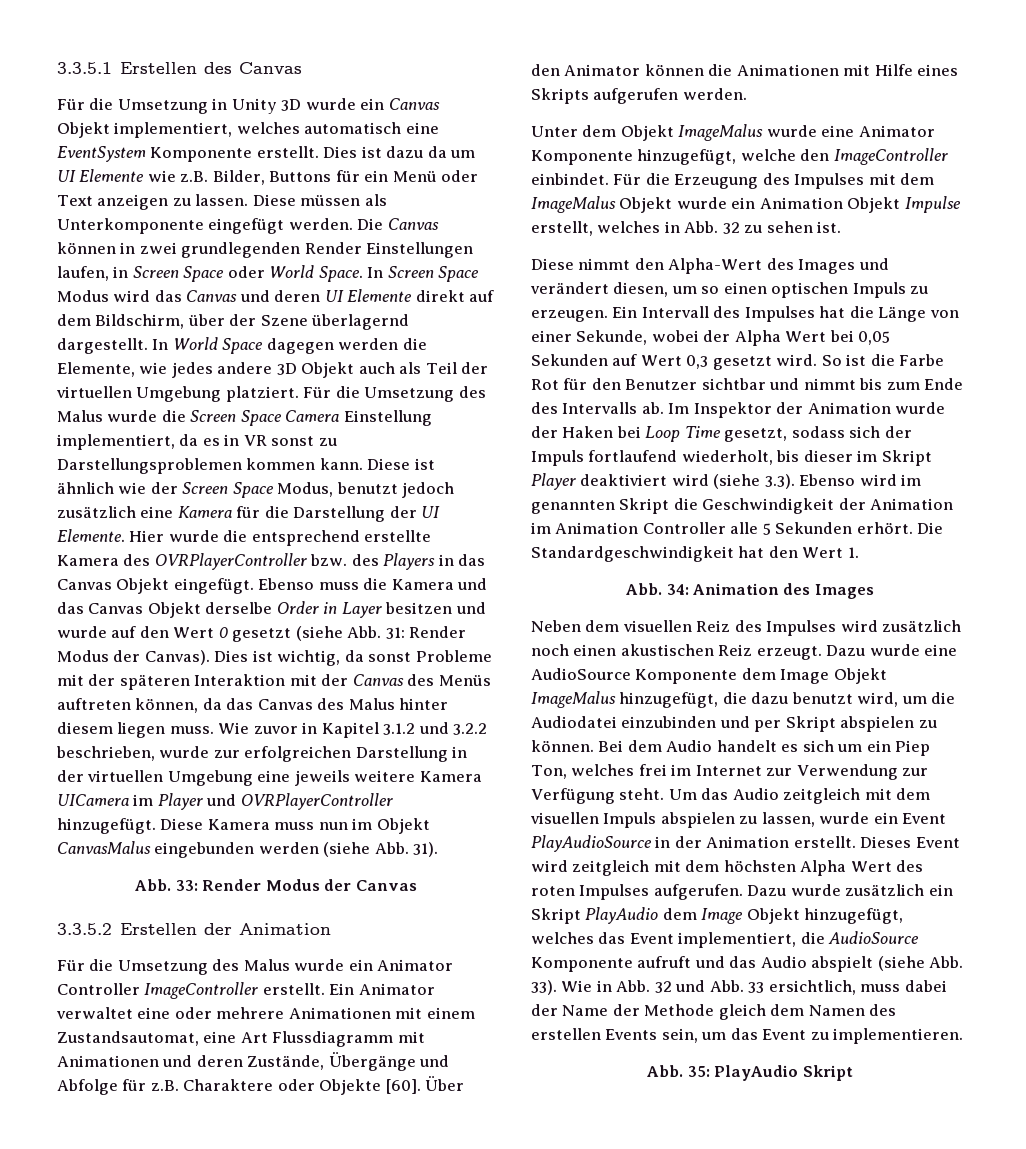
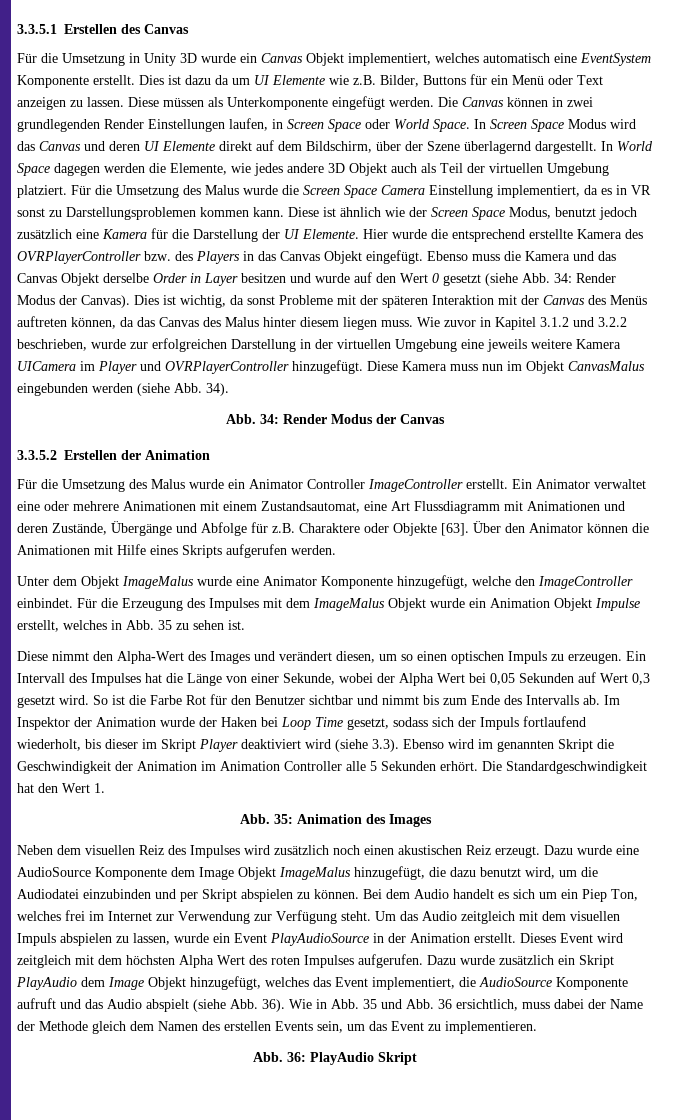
- Ebenso muss die Kamera und das Canvas Objekt derselbe Order in Layer besitzen und wurde auf den Wert 0 gesetzt (siehe Abb. 31: Render Modus der Canvas).
+ Ebenso muss die Kamera und das Canvas Objekt derselbe Order in Layer besitzen und wurde auf den Wert 0 gesetzt (siehe Abb. 34: Render Modus der Canvas).
- Diese Kamera muss nun im Objekt CanvasMalus eingebunden werden (siehe Abb. 31).
- Abb. 33: Render Modus der Canvas
+ Diese Kamera muss nun im Objekt CanvasMalus eingebunden werden (siehe Abb. 34).
+ Abb. 34: Render Modus der Canvas
- Ein Animator verwaltet eine oder mehrere Animationen mit einem Zustandsautomat, eine Art Flussdiagramm mit Animationen und deren Zustände, Übergänge und Abfolge für z.B. Charaktere oder Objekte [60].
+ Ein Animator verwaltet eine oder mehrere Animationen mit einem Zustandsautomat, eine Art Flussdiagramm mit Animationen und deren Zustände, Übergänge und Abfolge für z.B. Charaktere oder Objekte [63].
- Für die Erzeugung des Impulses mit dem ImageMalus Objekt wurde ein Animation Objekt Impulse erstellt, welches in Abb. 32 zu sehen ist.
+ Für die Erzeugung des Impulses mit dem ImageMalus Objekt wurde ein Animation Objekt Impulse erstellt, welches in Abb. 35 zu sehen ist.
- Abb. 34: Animation des Images
+ Abb. 35: Animation des Images
- Dazu wurde zusätzlich ein Skript PlayAudio dem Image Objekt hinzugefügt, welches das Event implementiert, die AudioSource Komponente aufruft und das Audio abspielt (siehe Abb. 33).
+ Dazu wurde zusätzlich ein Skript PlayAudio dem Image Objekt hinzugefügt, welches das Event implementiert, die AudioSource Komponente aufruft und das Audio abspielt (siehe Abb. 36).
- Wie in Abb. 32 und Abb. 33 ersichtlich, muss dabei der Name der Methode gleich dem Namen des erstellen Events sein, um das Event zu implementieren.
+ Wie in Abb. 35 und Abb. 36 ersichtlich, muss dabei der Name der Methode gleich dem Namen des erstellen Events sein, um das Event zu implementieren.
- Abb. 35: PlayAudio Skript
+ Abb. 36: PlayAudio Skript

